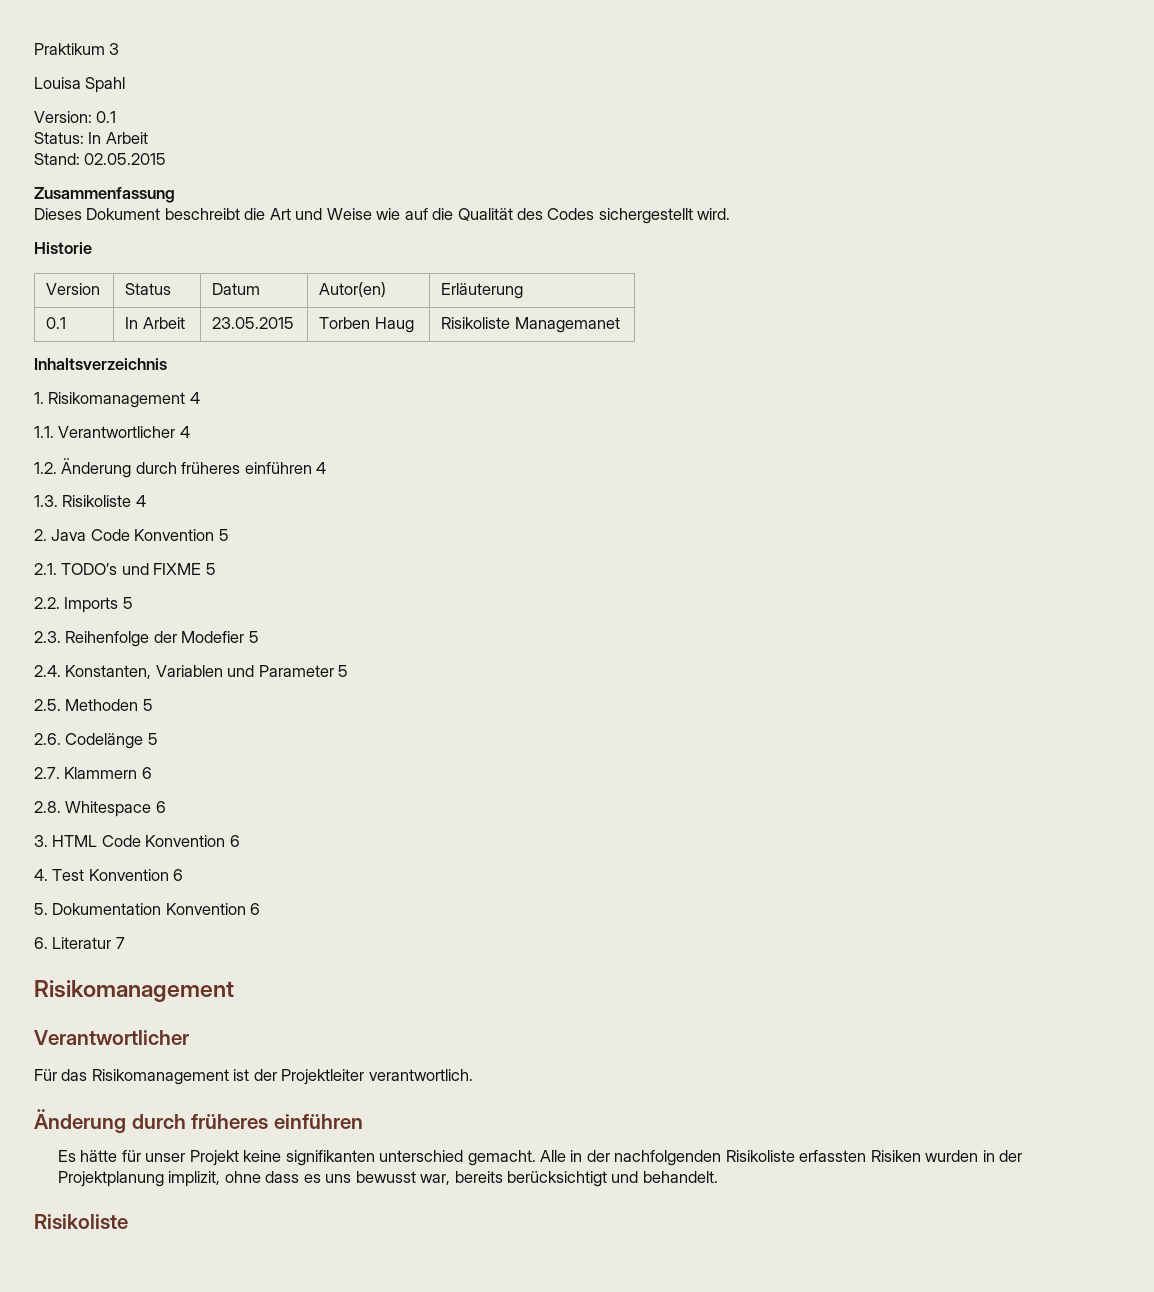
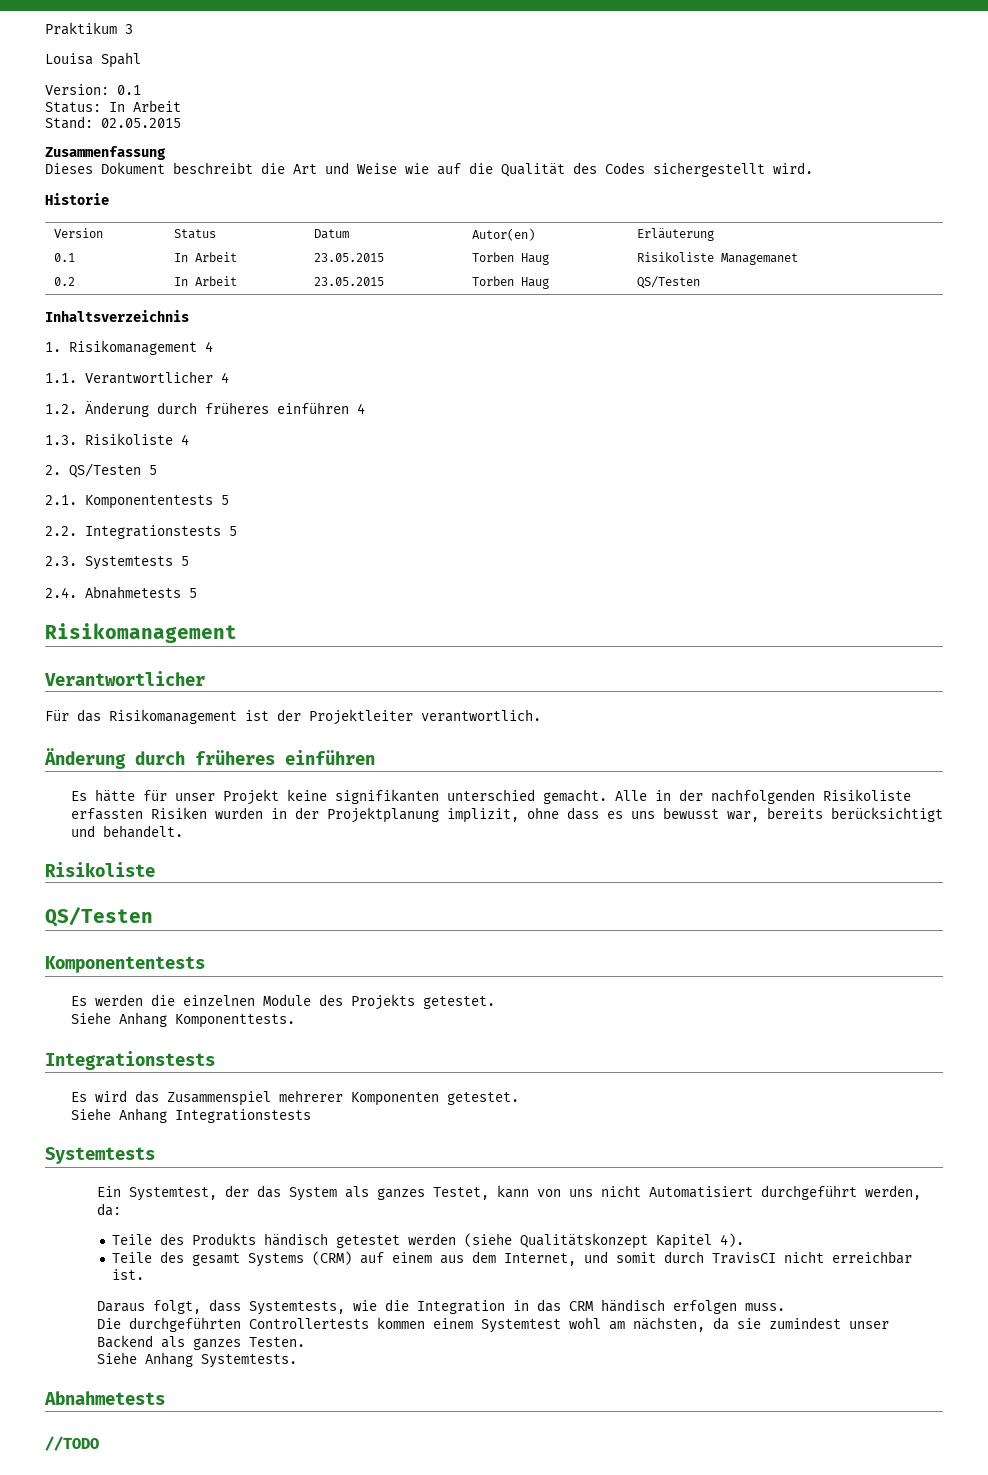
+ 0.2 | In Arbeit | 23.05.2015 | Torben Haug | QS/Testen
- 2. Java Code Konvention 5
+ 2. QS/Testen 5
- 2.1. TODO’s und FIXME 5
+ 2.1. Komponententests 5
- 2.2. Imports 5
+ 2.2. Integrationstests 5
- 2.3. Reihenfolge der Modefier 5
+ 2.3. Systemtests 5
- 2.4. Konstanten, Variablen und Parameter 5
- 2.5. Methoden 5
- 2.6. Codelänge 5
- 2.7. Klammern 6
- 2.8. Whitespace 6
- 3. HTML Code Konvention 6
- 4. Test Konvention 6
- 5. Dokumentation Konvention 6
- 6. Literatur 7
+ 2.4. Abnahmetests 5
  Alle in der nachfolgenden Risikoliste erfassten Risiken wurden in der Projektplanung implizit, ohne dass es uns bewusst war, bereits berücksichtigt und behandelt.
  Risikoliste
+ QS/Testen
+ Komponententests
+ Es werden die einzelnen Module des Projekts getestet.
+ Siehe Anhang Komponenttests.
+ Integrationstests
+ Es wird das Zusammenspiel mehrerer Komponenten getestet.
+ Siehe Anhang Integrationstests
+ Systemtests
+ Ein Systemtest, der das System als ganzes Testet, kann von uns nicht Automatisiert durchgeführt werden, da:
+ Teile des Produkts händisch getestet werden (siehe Qualitätskonzept Kapitel 4).
+ Teile des gesamt Systems (CRM) auf einem aus dem Internet, und somit durch TravisCI nicht erreichbar ist.
+ Daraus folgt, dass Systemtests, wie die Integration in das CRM händisch erfolgen muss.
+ Die durchgeführten Controllertests kommen einem Systemtest wohl am nächsten, da sie zumindest unser Backend als ganzes Testen.
+ Siehe Anhang Systemtests.
+ Abnahmetests
+ //TODO

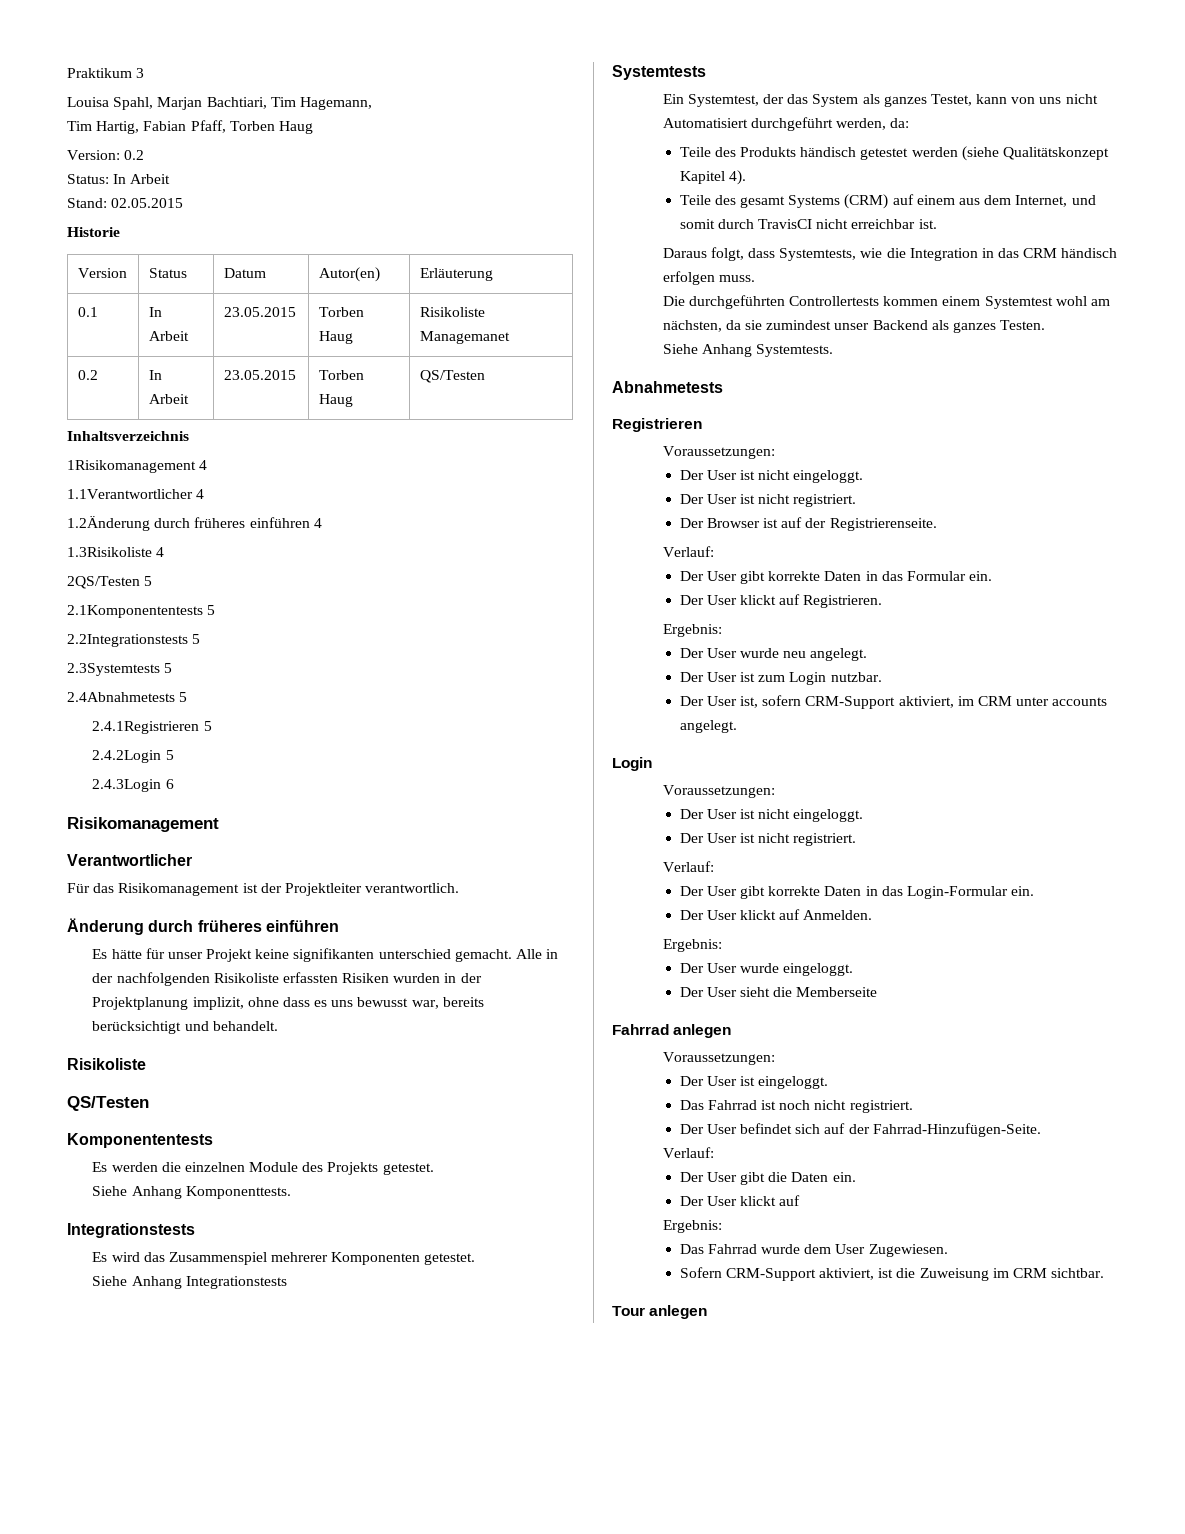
- Louisa Spahl
+ Louisa Spahl, Marjan Bachtiari, Tim Hagemann,
+ Tim Hartig, Fabian Pfaff, Torben Haug
- Version: 0.1
+ Version: 0.2
- Zusammenfassung
- Dieses Dokument beschreibt die Art und Weise wie auf die Qualität des Codes sichergestellt wird.
- 1. Risikomanagement 4
- 1.1. Verantwortlicher 4
- 1.2. Änderung durch früheres einführen 4
+ 1Risikomanagement 4
+ 1.1Verantwortlicher 4
+ 1.2Änderung durch früheres einführen 4
- 1.3. Risikoliste 4
- 2. QS/Testen 5
- 2.1. Komponententests 5
- 2.2. Integrationstests 5
- 2.3. Systemtests 5
- 2.4. Abnahmetests 5
+ 1.3Risikoliste 4
+ 2QS/Testen 5
+ 2.1Komponententests 5
+ 2.2Integrationstests 5
+ 2.3Systemtests 5
+ 2.4Abnahmetests 5
+ 2.4.1Registrieren 5
+ 2.4.2Login 5
+ 2.4.3Login 6
- //TODO
+ Registrieren
+ Voraussetzungen:
+ Der User ist nicht eingeloggt.
+ Der User ist nicht registriert.
+ Der Browser ist auf der Registrierenseite.
+ Verlauf:
+ Der User gibt korrekte Daten in das Formular ein.
+ Der User klickt auf Registrieren.
+ Ergebnis:
+ Der User wurde neu angelegt.
+ Der User ist zum Login nutzbar.
+ Der User ist, sofern CRM-Support aktiviert, im CRM unter accounts angelegt.
+ Login
+ Voraussetzungen:
+ Der User ist nicht eingeloggt.
+ Der User ist nicht registriert.
+ Verlauf:
+ Der User gibt korrekte Daten in das Login-Formular ein.
+ Der User klickt auf Anmelden.
+ Ergebnis:
+ Der User wurde eingeloggt.
+ Der User sieht die Memberseite
+ Fahrrad anlegen
+ Voraussetzungen:
+ Der User ist eingeloggt.
+ Das Fahrrad ist noch nicht registriert.
+ Der User befindet sich auf der Fahrrad-Hinzufügen-Seite.
+ Verlauf:
+ Der User gibt die Daten ein.
+ Der User klickt auf
+ Ergebnis:
+ Das Fahrrad wurde dem User Zugewiesen.
+ Sofern CRM-Support aktiviert, ist die Zuweisung im CRM sichtbar.
+ Tour anlegen

